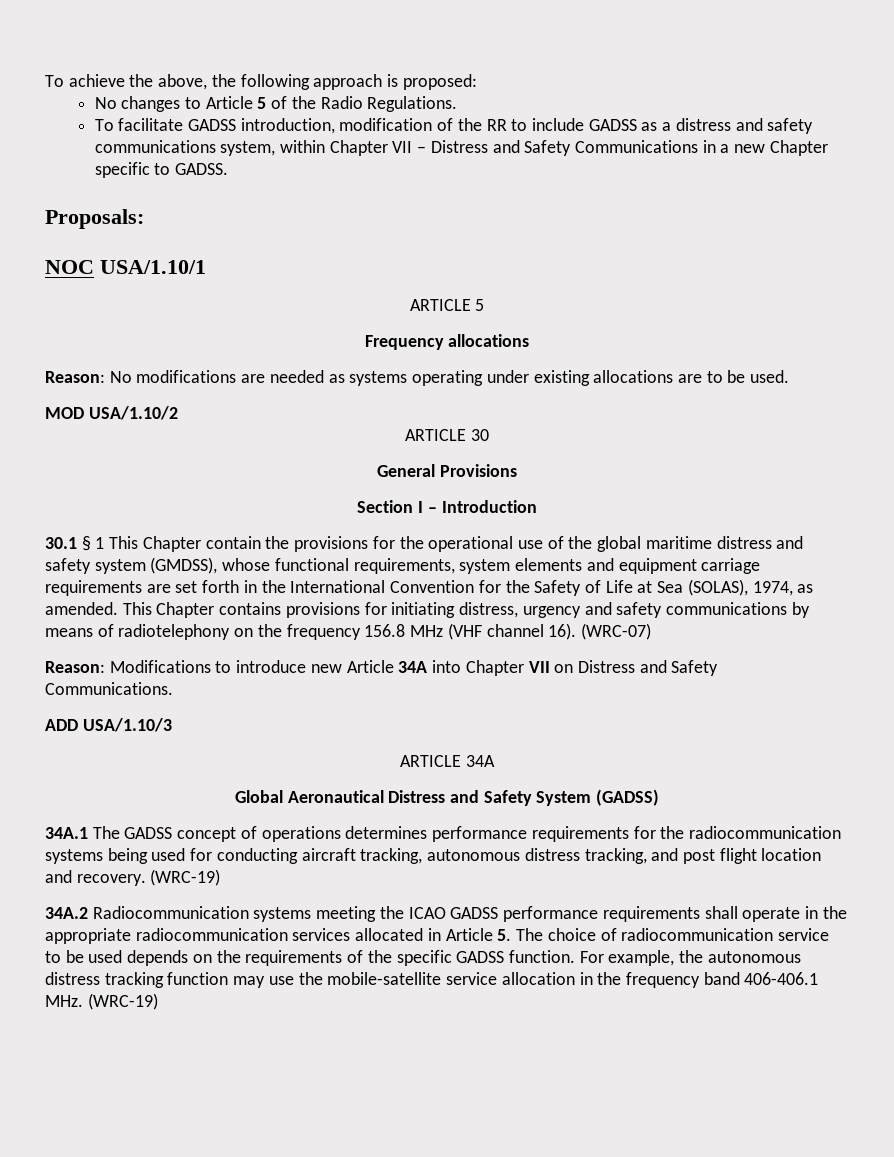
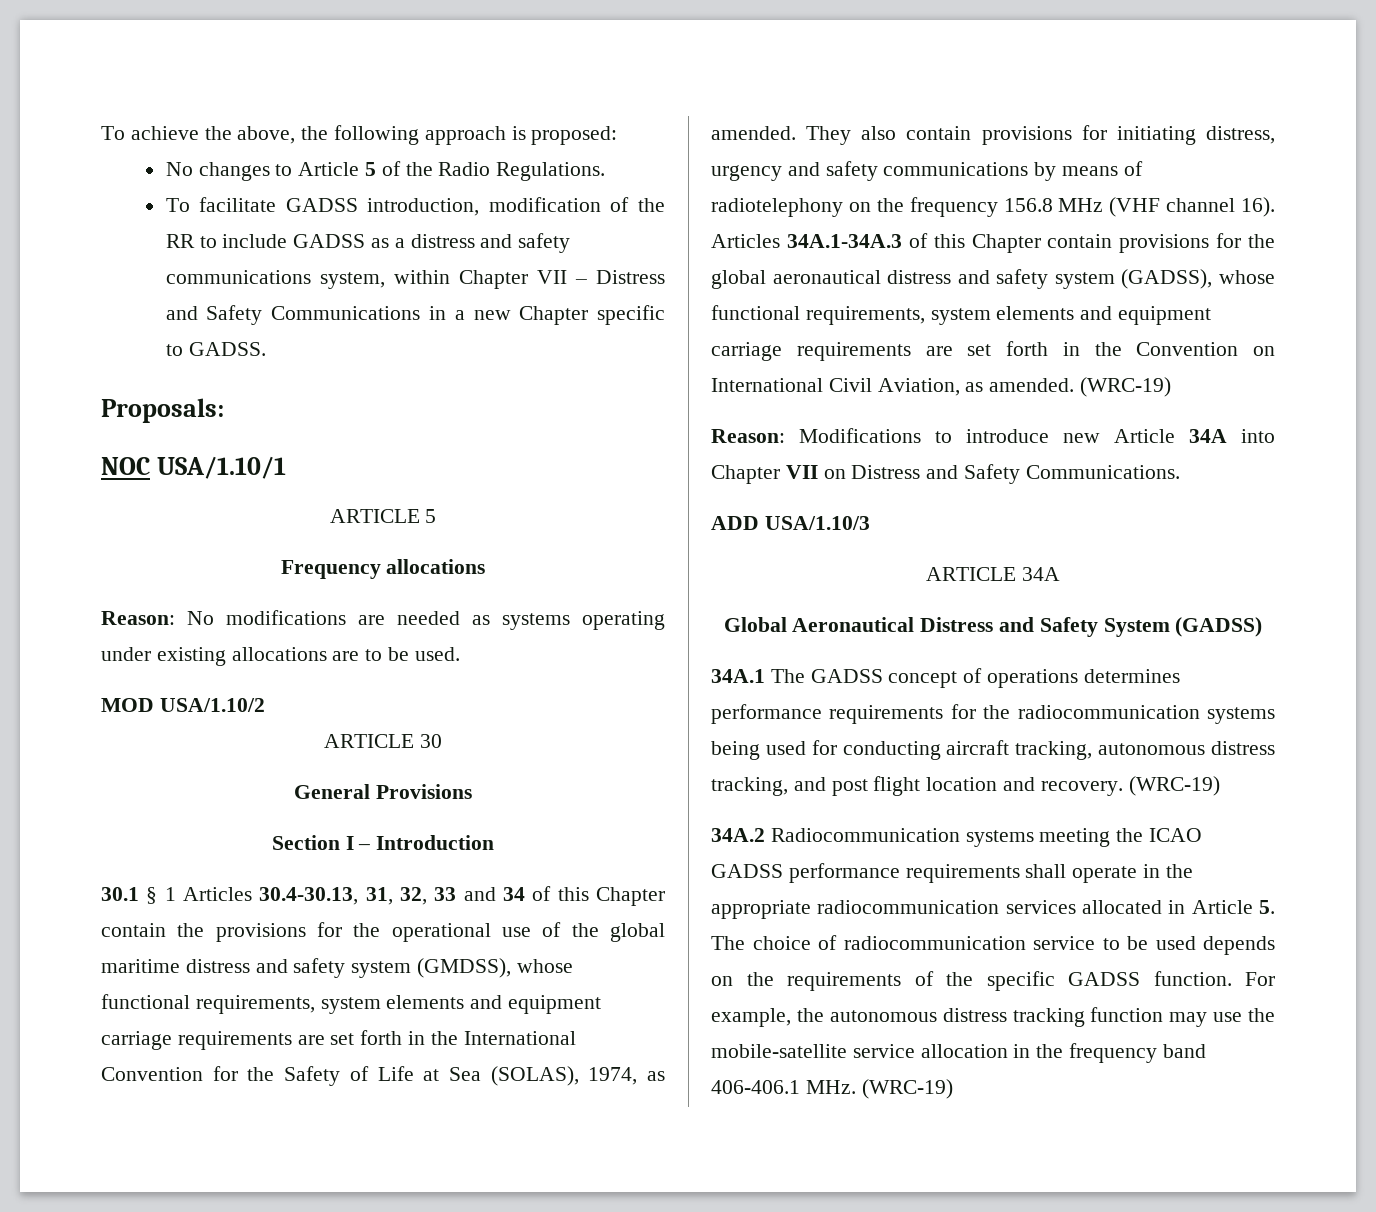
- 30.1 § 1 This Chapter contain the provisions for the operational use of the global maritime distress and safety system (GMDSS), whose functional requirements, system elements and equipment carriage requirements are set forth in the International Convention for the Safety of Life at Sea (SOLAS), 1974, as amended.
+ 30.1 § 1 Articles 30.4-30.13, 31, 32, 33 and 34 of this Chapter contain the provisions for the operational use of the global maritime distress and safety system (GMDSS), whose functional requirements, system elements and equipment carriage requirements are set forth in the International Convention for the Safety of Life at Sea (SOLAS), 1974, as amended.
- This Chapter contains provisions for initiating distress, urgency and safety communications by means of radiotelephony on the frequency 156.8 MHz (VHF channel 16).
+ They also contain provisions for initiating distress, urgency and safety communications by means of radiotelephony on the frequency 156.8 MHz (VHF channel 16).
- (WRC-07)
+ Articles 34A.1-34A.3 of this Chapter contain provisions for the global aeronautical distress and safety system (GADSS), whose functional requirements, system elements and equipment carriage requirements are set forth in the Convention on International Civil Aviation, as amended. (WRC-19)

